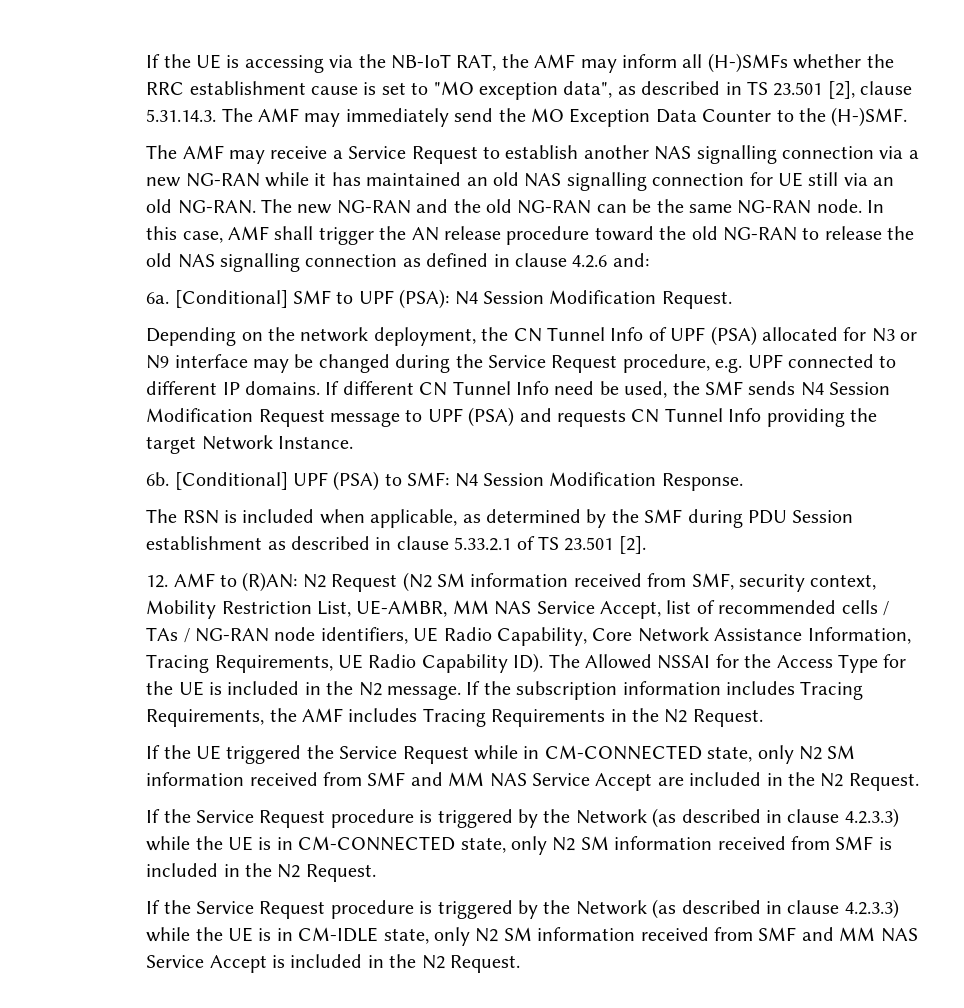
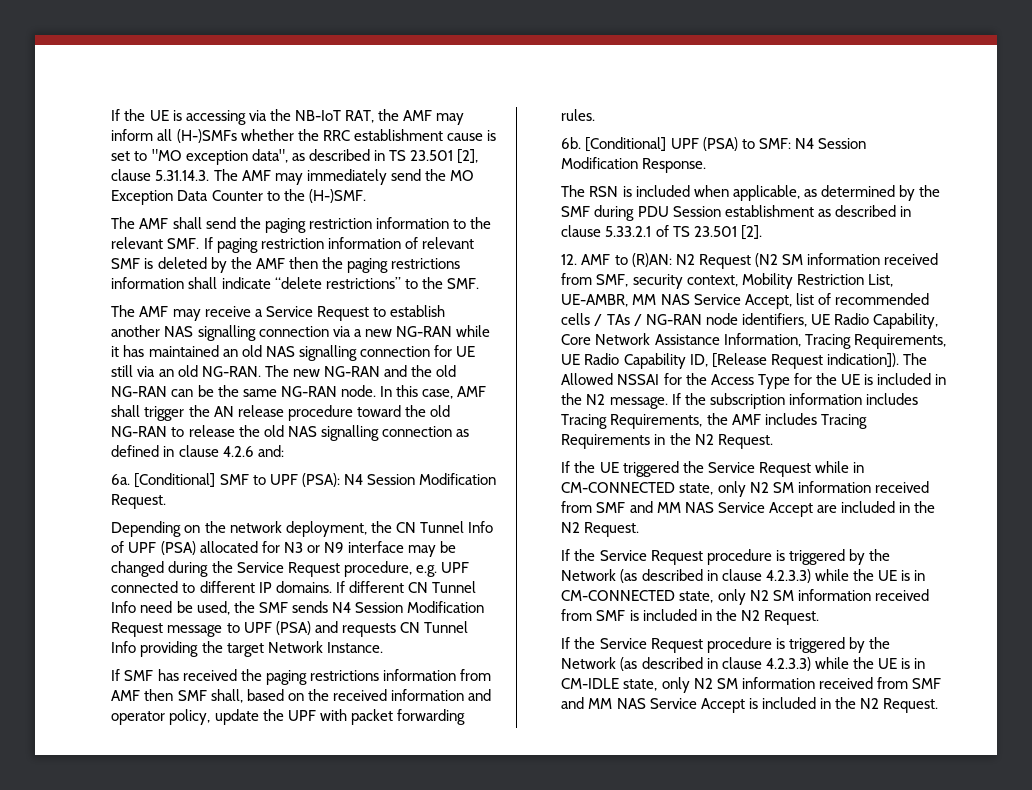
+ The AMF shall send the paging restriction information to the relevant SMF. If paging restriction information of relevant SMF is deleted by the AMF then the paging restrictions information shall indicate “delete restrictions” to the SMF.
+ If SMF has received the paging restrictions information from AMF then SMF shall, based on the received information and operator policy, update the UPF with packet forwarding rules.
- 12. AMF to (R)AN: N2 Request (N2 SM information received from SMF, security context, Mobility Restriction List, UE-AMBR, MM NAS Service Accept, list of recommended cells / TAs / NG-RAN node identifiers, UE Radio Capability, Core Network Assistance Information, Tracing Requirements, UE Radio Capability ID). The Allowed NSSAI for the Access Type for the UE is included in the N2 message.
+ 12. AMF to (R)AN: N2 Request (N2 SM information received from SMF, security context, Mobility Restriction List, UE-AMBR, MM NAS Service Accept, list of recommended cells / TAs / NG-RAN node identifiers, UE Radio Capability, Core Network Assistance Information, Tracing Requirements, UE Radio Capability ID, [Release Request indication]). The Allowed NSSAI for the Access Type for the UE is included in the N2 message.

